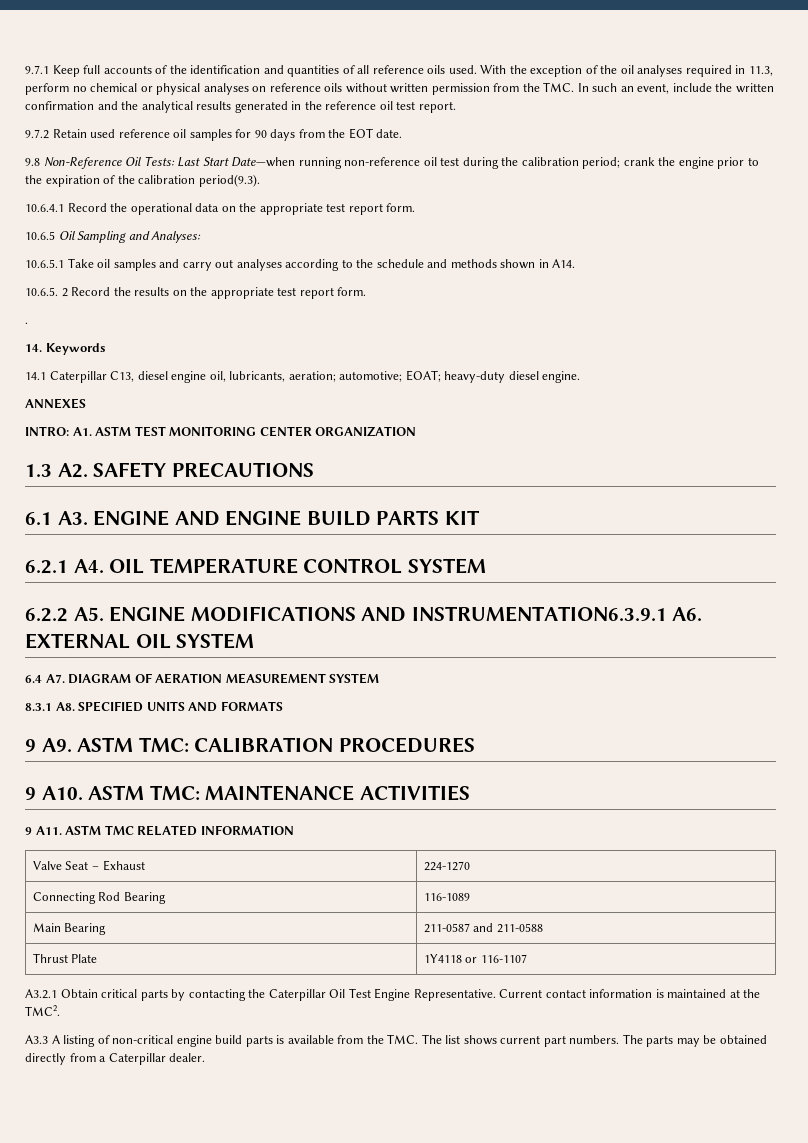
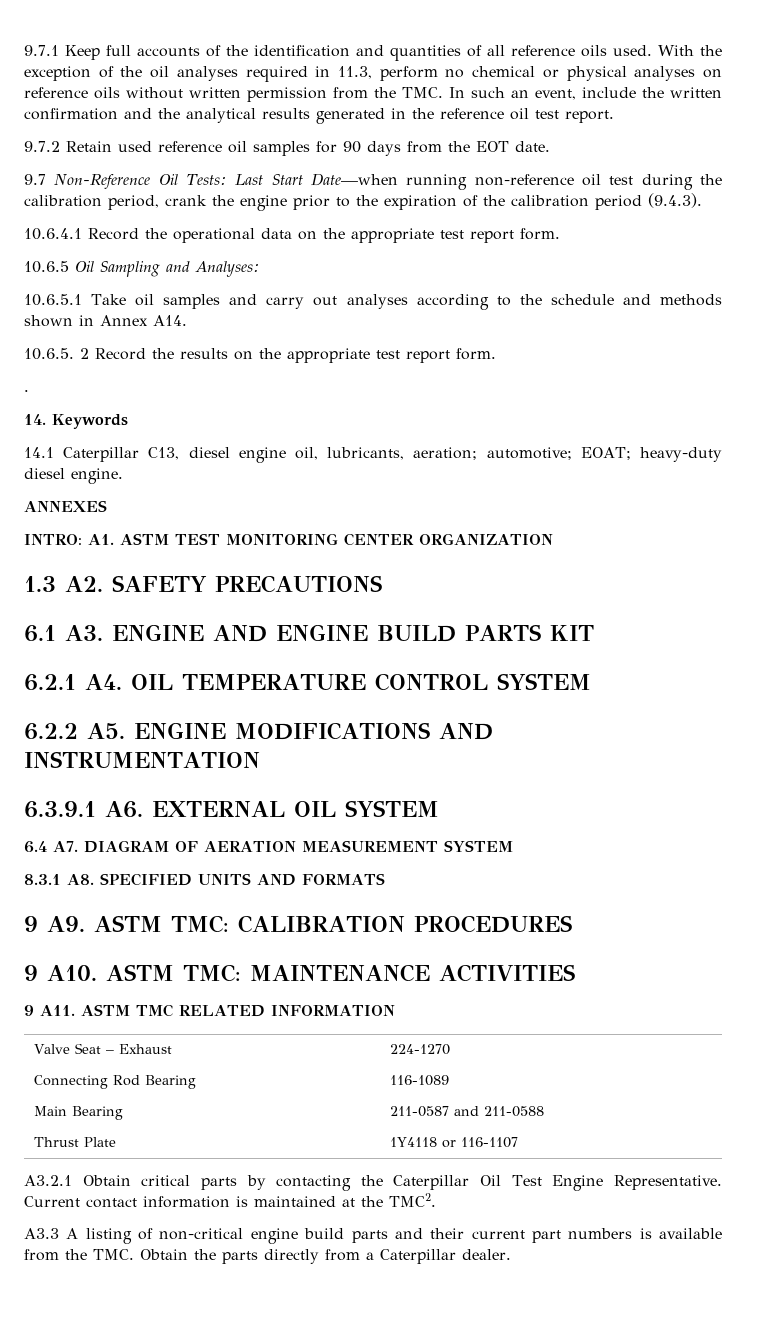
- 9.8 Non-Reference Oil Tests: Last Start Date—when running non-reference oil test during the calibration period; crank the engine prior to the expiration of the calibration period(9.3).
+ 9.7 Non-Reference Oil Tests: Last Start Date—when running non-reference oil test during the calibration period, crank the engine prior to the expiration of the calibration period (9.4.3).
- 10.6.5.1 Take oil samples and carry out analyses according to the schedule and methods shown in A14.
+ 10.6.5.1 Take oil samples and carry out analyses according to the schedule and methods shown in Annex A14.
- 6.2.2 A5. ENGINE MODIFICATIONS AND INSTRUMENTATION6.3.9.1 A6. EXTERNAL OIL SYSTEM
+ 6.2.2 A5. ENGINE MODIFICATIONS AND INSTRUMENTATION
+ 6.3.9.1 A6. EXTERNAL OIL SYSTEM
- A3.3 A listing of non-critical engine build parts is available from the TMC. The list shows current part numbers. The parts may be obtained directly from a Caterpillar dealer.
+ A3.3 A listing of non-critical engine build parts and their current part numbers is available from the TMC. Obtain the parts directly from a Caterpillar dealer.

